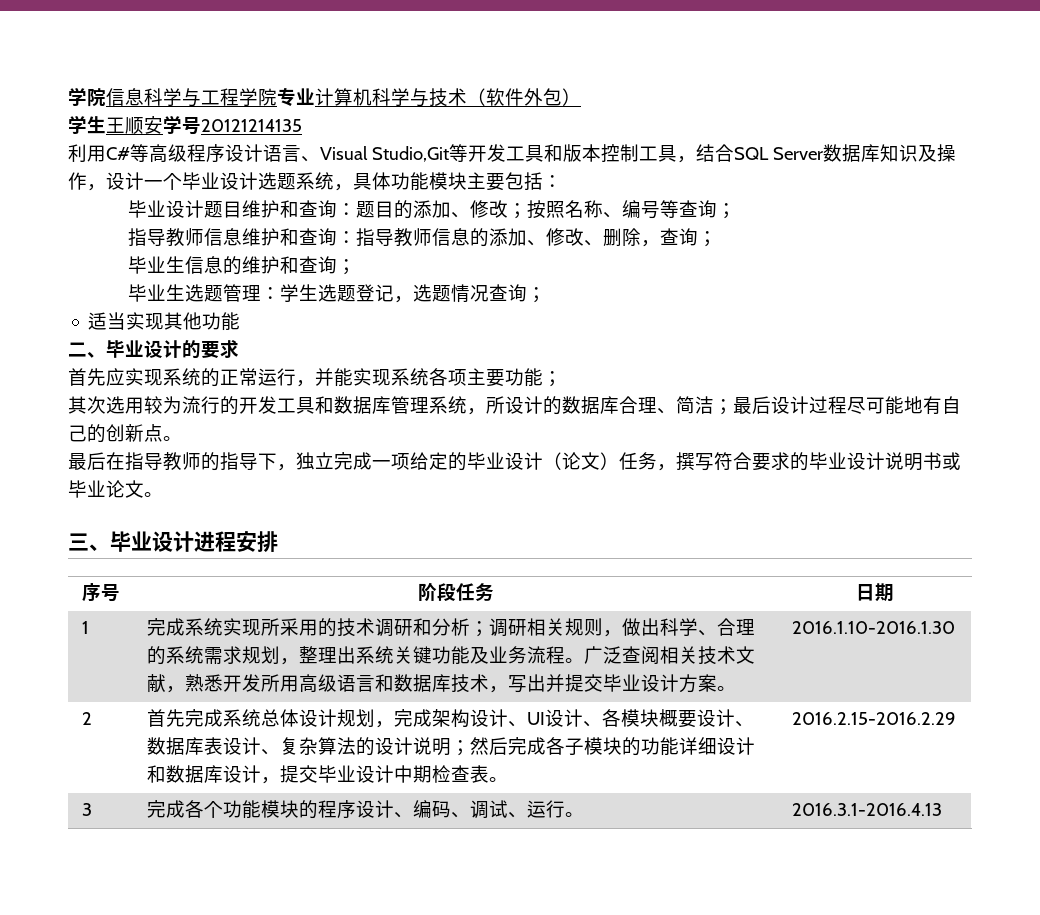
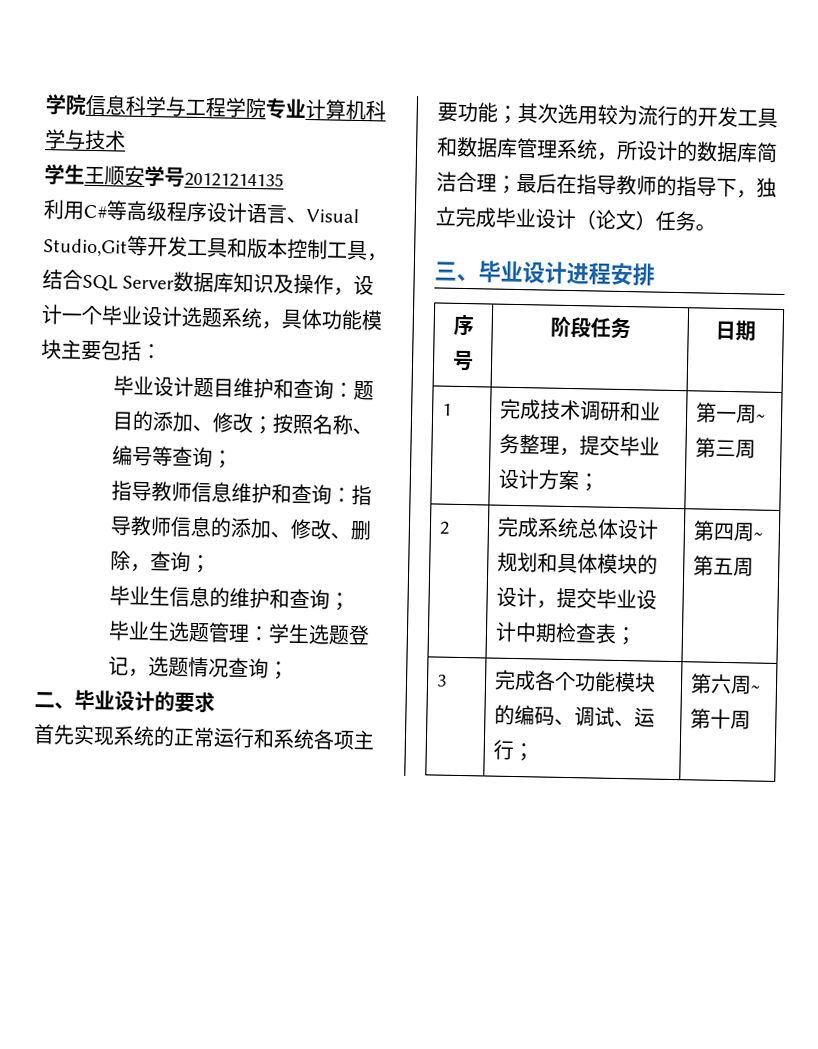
- 学院信息科学与工程学院专业计算机科学与技术（软件外包）
+ 学院信息科学与工程学院专业计算机科学与技术
- 适当实现其他功能
- 首先应实现系统的正常运行，并能实现系统各项主要功能；
- 其次选用较为流行的开发工具和数据库管理系统，所设计的数据库合理、简洁；最后设计过程尽可能地有自己的创新点。
- 最后在指导教师的指导下，独立完成一项给定的毕业设计（论文）任务，撰写符合要求的毕业设计说明书或毕业论文。
+ 首先实现系统的正常运行和系统各项主要功能；其次选用较为流行的开发工具和数据库管理系统，所设计的数据库简洁合理；最后在指导教师的指导下，独立完成毕业设计（论文）任务。
- 完成系统实现所采用的技术调研和分析；调研相关规则，做出科学、合理的系统需求规划，整理出系统关键功能及业务流程。广泛查阅相关技术文献，熟悉开发所用高级语言和数据库技术，写出并提交毕业设计方案。 | 2016.1.10-2016.1.30
+ 完成技术调研和业务整理，提交毕业设计方案； | 第一周~第三周
- 首先完成系统总体设计规划，完成架构设计、UI设计、各模块概要设计、数据库表设计、复杂算法的设计说明；然后完成各子模块的功能详细设计和数据库设计，提交毕业设计中期检查表。 | 2016.2.15-2016.2.29
+ 完成系统总体设计规划和具体模块的设计，提交毕业设计中期检查表； | 第四周~第五周
- 3 | 完成各个功能模块的程序设计、编码、调试、运行。 | 2016.3.1-2016.4.13
+ 3 | 完成各个功能模块的编码、调试、运行； | 第六周~第十周

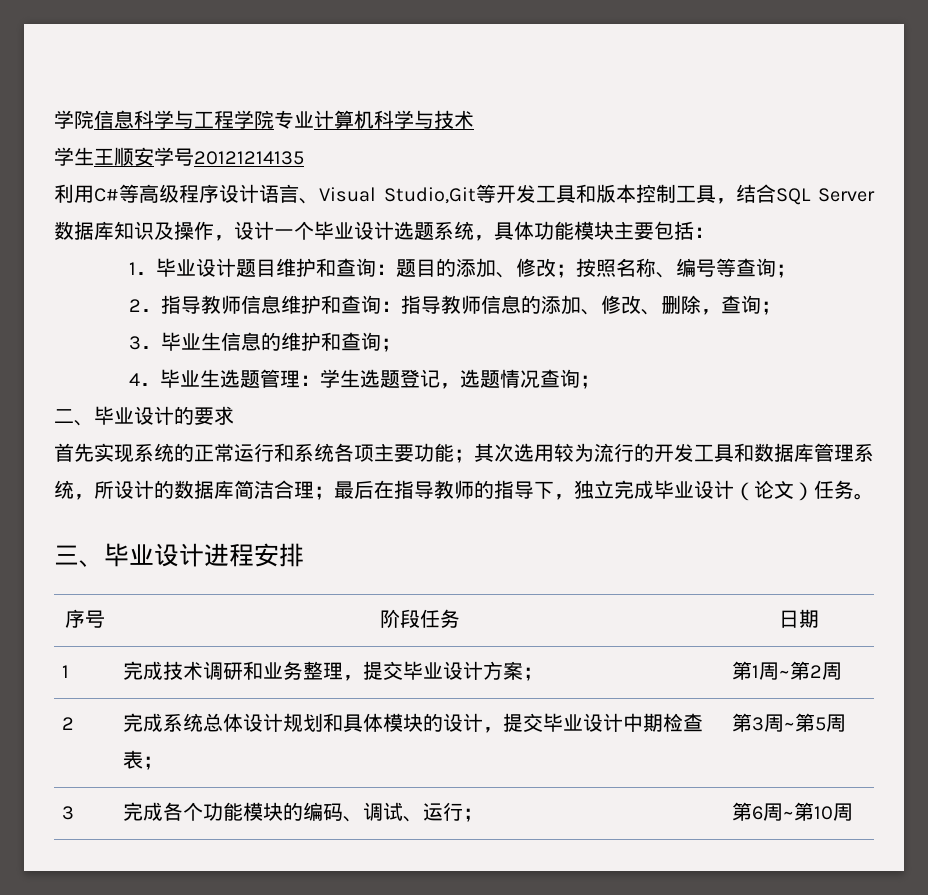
- 毕业设计题目维护和查询：题目的添加、修改；按照名称、编号等查询；
+ 1．毕业设计题目维护和查询：题目的添加、修改；按照名称、编号等查询；
- 指导教师信息维护和查询：指导教师信息的添加、修改、删除，查询；
+ 2．指导教师信息维护和查询：指导教师信息的添加、修改、删除，查询；
- 毕业生信息的维护和查询；
+ 3．毕业生信息的维护和查询；
- 毕业生选题管理：学生选题登记，选题情况查询；
+ 4．毕业生选题管理：学生选题登记，选题情况查询；
- 1 | 完成技术调研和业务整理，提交毕业设计方案； | 第一周~第三周
+ 1 | 完成技术调研和业务整理，提交毕业设计方案； | 第1周~第2周
- 2 | 完成系统总体设计规划和具体模块的设计，提交毕业设计中期检查表； | 第四周~第五周
+ 2 | 完成系统总体设计规划和具体模块的设计，提交毕业设计中期检查表； | 第3周~第5周
- 3 | 完成各个功能模块的编码、调试、运行； | 第六周~第十周
+ 3 | 完成各个功能模块的编码、调试、运行； | 第6周~第10周

